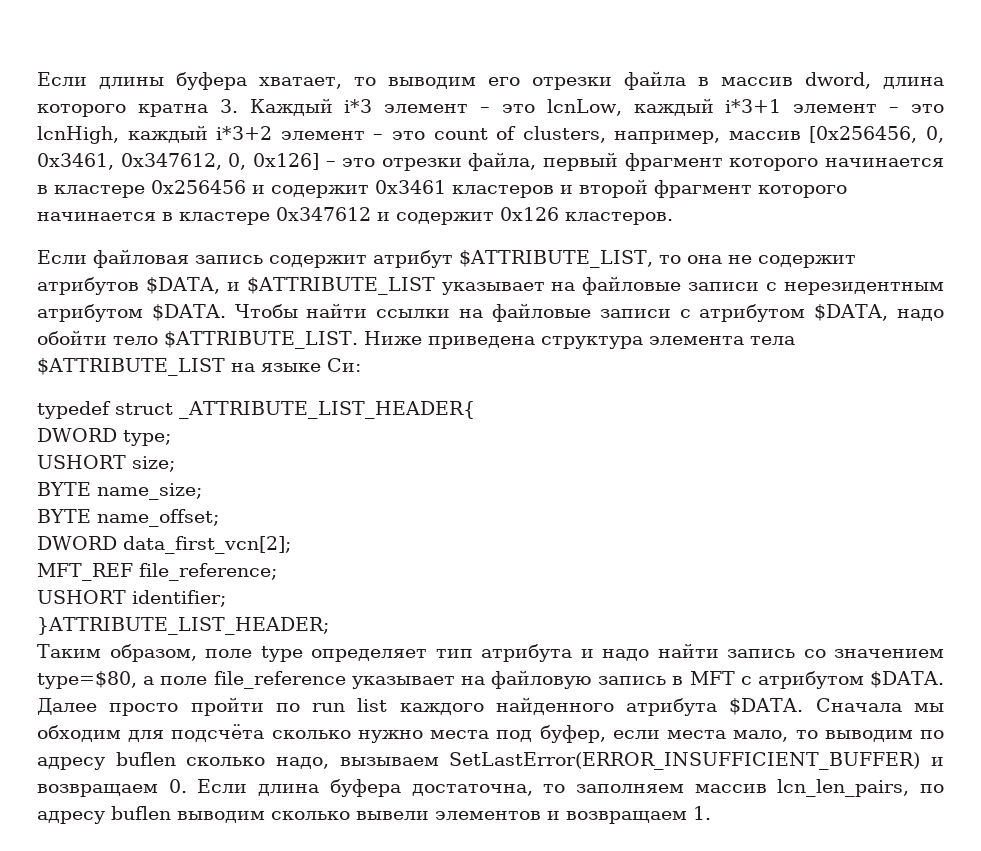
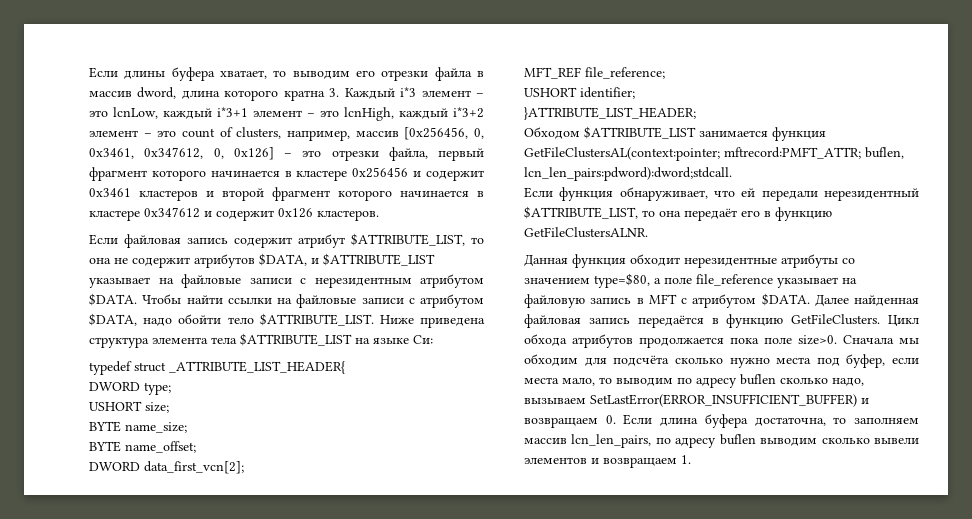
- Таким образом, поле type определяет тип атрибута и надо найти запись со значением type=$80, а поле file_reference указывает на файловую запись в MFT с атрибутом $DATA.
+ Обходом $ATTRIBUTE_LIST занимается функция GetFileClustersAL(context:pointer; mftrecord:PMFT_ATTR; buflen, lcn_len_pairs:pdword):dword;stdcall.
+ Если функция обнаруживает, что ей передали нерезидентный $ATTRIBUTE_LIST, то она передаёт его в функцию GetFileClustersALNR.
+ Данная функция обходит нерезидентные атрибуты со значением type=$80, а поле file_reference указывает на файловую запись в MFT с атрибутом $DATA.
- Далее просто пройти по run list каждого найденного атрибута $DATA.
+ Далее найденная файловая запись передаётся в функцию GetFileClusters. Цикл обхода атрибутов продолжается пока поле size>0.

